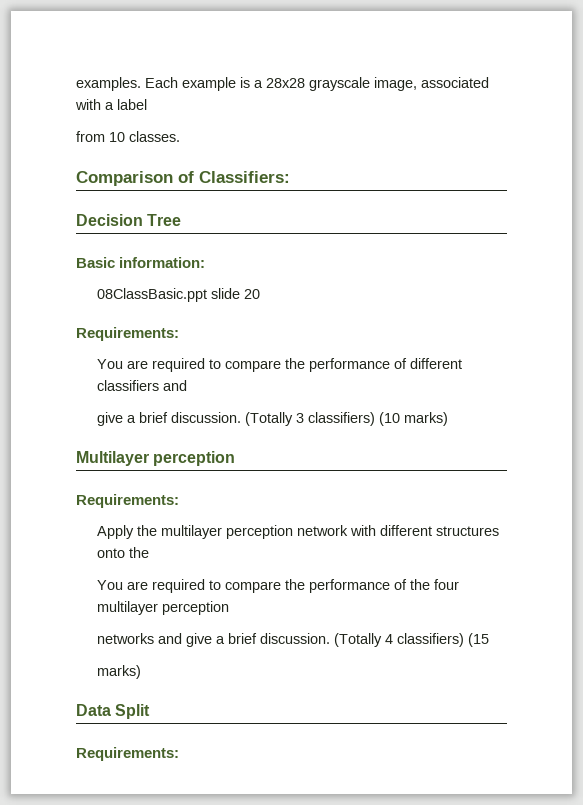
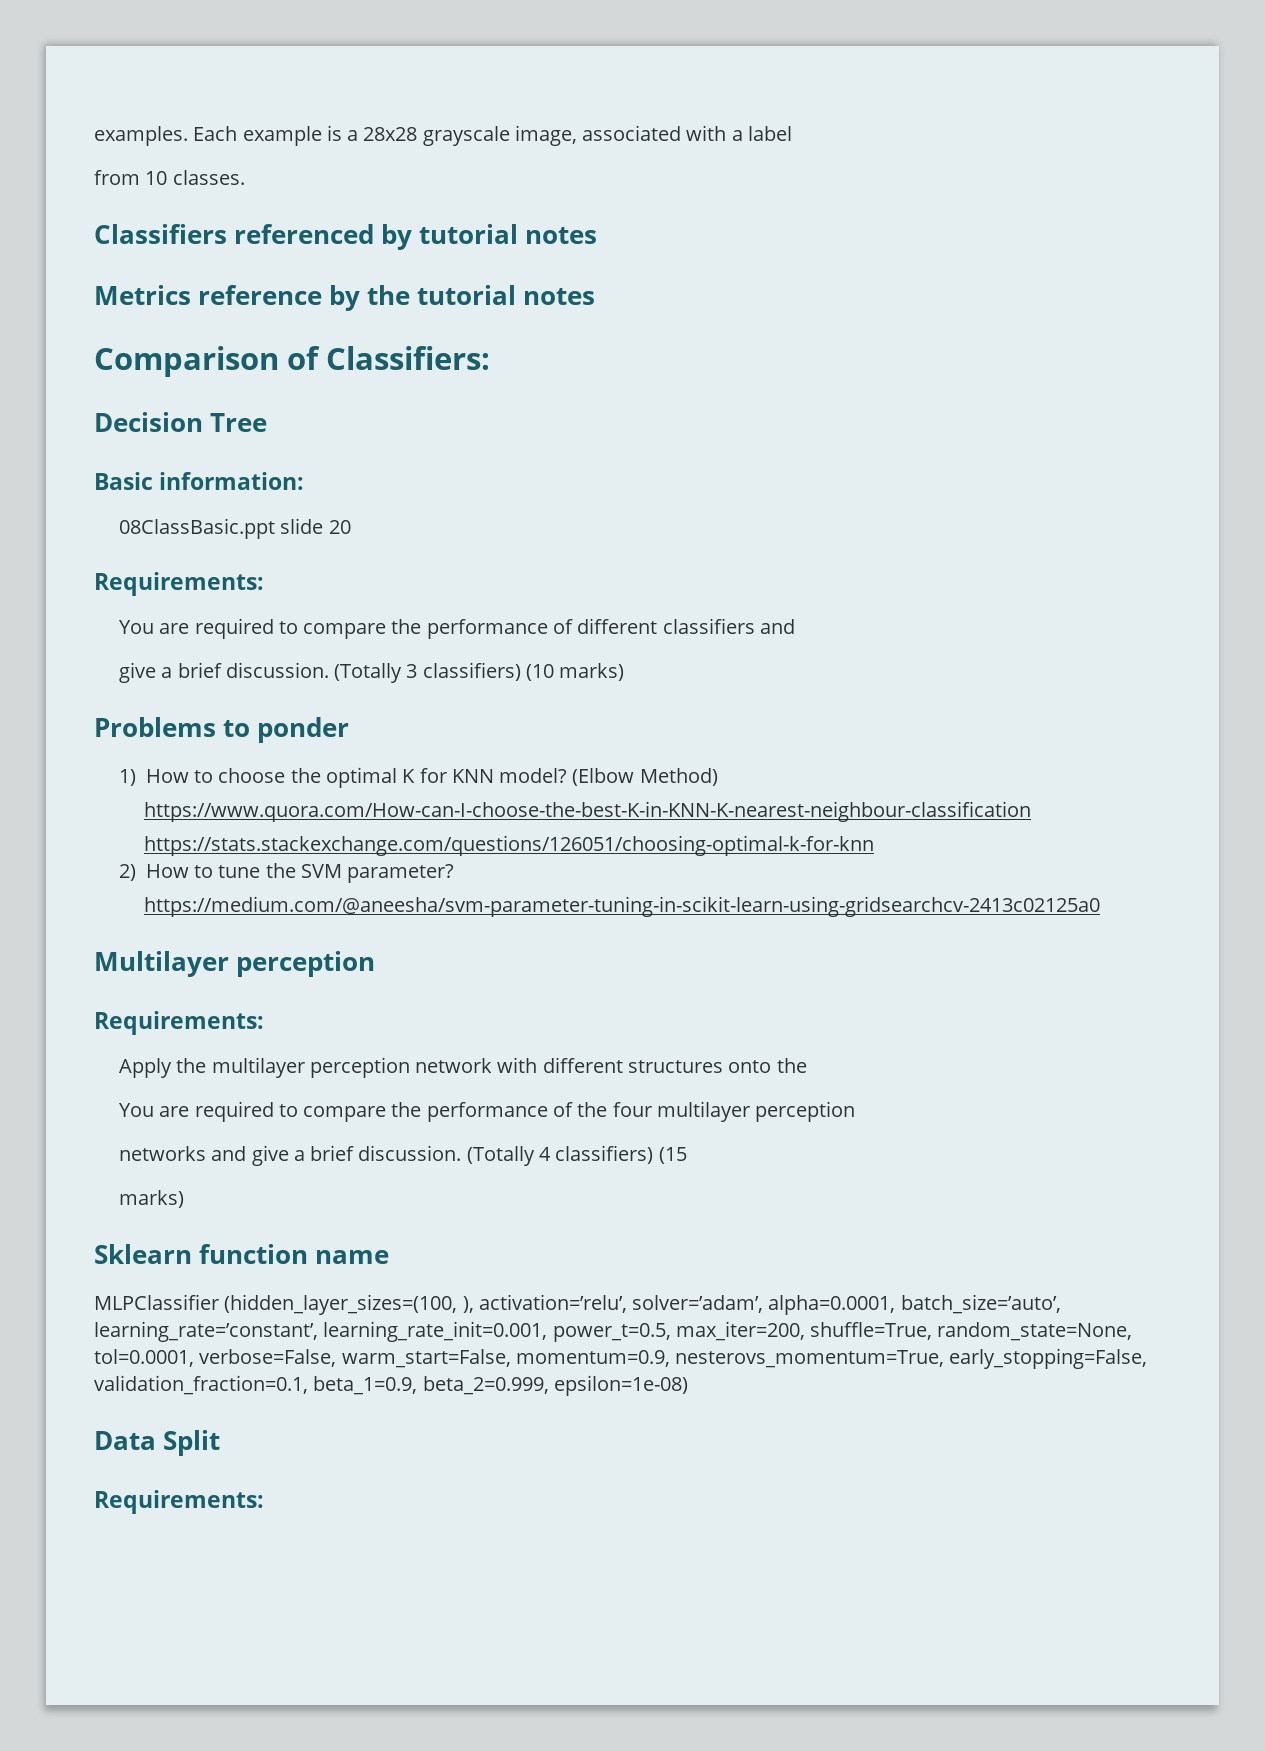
+ Classifiers referenced by tutorial notes
+ Metrics reference by the tutorial notes
+ Problems to ponder
+ 1) How to choose the optimal K for KNN model? (Elbow Method)
+ https://www.quora.com/How-can-I-choose-the-best-K-in-KNN-K-nearest-neighbour-classification
+ https://stats.stackexchange.com/questions/126051/choosing-optimal-k-for-knn
+ 2) How to tune the SVM parameter?
+ https://medium.com/@aneesha/svm-parameter-tuning-in-scikit-learn-using-gridsearchcv-2413c02125a0
+ Sklearn function name
+ MLPClassifier (hidden_layer_sizes=(100, ), activation=’relu’, solver=’adam’, alpha=0.0001, batch_size=’auto’, learning_rate=’constant’, learning_rate_init=0.001, power_t=0.5, max_iter=200, shuffle=True, random_state=None, tol=0.0001, verbose=False, warm_start=False, momentum=0.9, nesterovs_momentum=True, early_stopping=False, validation_fraction=0.1, beta_1=0.9, beta_2=0.999, epsilon=1e-08)

